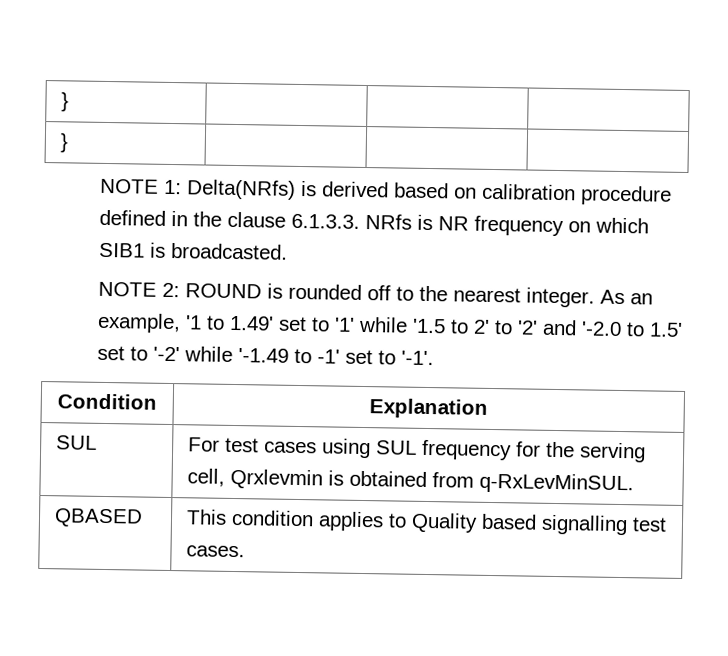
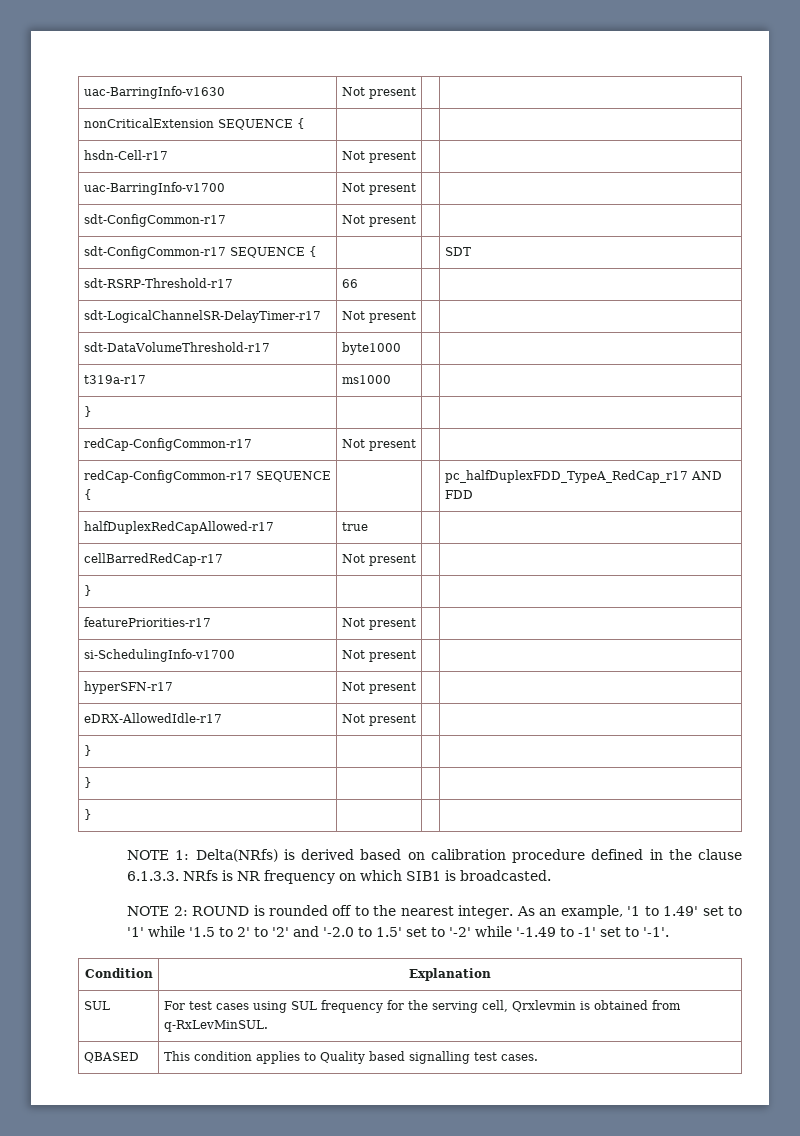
+ uac-BarringInfo-v1630 | Not present | |
+ nonCriticalExtension SEQUENCE { | | |
+ hsdn-Cell-r17 | Not present | |
+ uac-BarringInfo-v1700 | Not present | |
+ sdt-ConfigCommon-r17 | Not present | |
+ sdt-ConfigCommon-r17 SEQUENCE { | | | SDT
+ sdt-RSRP-Threshold-r17 | 66 | |
+ sdt-LogicalChannelSR-DelayTimer-r17 | Not present | |
+ sdt-DataVolumeThreshold-r17 | byte1000 | |
+ t319a-r17 | ms1000 | |
+ } | | |
+ redCap-ConfigCommon-r17 | Not present | |
+ redCap-ConfigCommon-r17 SEQUENCE { | | | pc_halfDuplexFDD_TypeA_RedCap_r17 AND FDD
+ halfDuplexRedCapAllowed-r17 | true | |
+ cellBarredRedCap-r17 | Not present | |
+ } | | |
+ featurePriorities-r17 | Not present | |
+ si-SchedulingInfo-v1700 | Not present | |
+ hyperSFN-r17 | Not present | |
+ eDRX-AllowedIdle-r17 | Not present | |
+ } | | |

